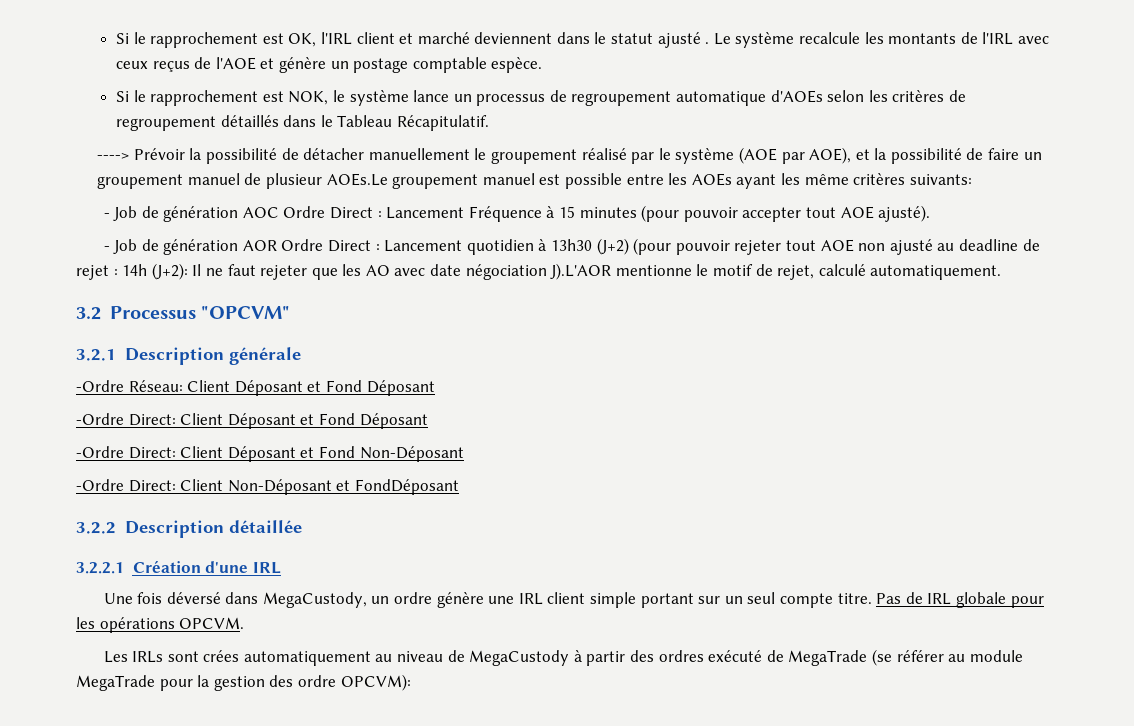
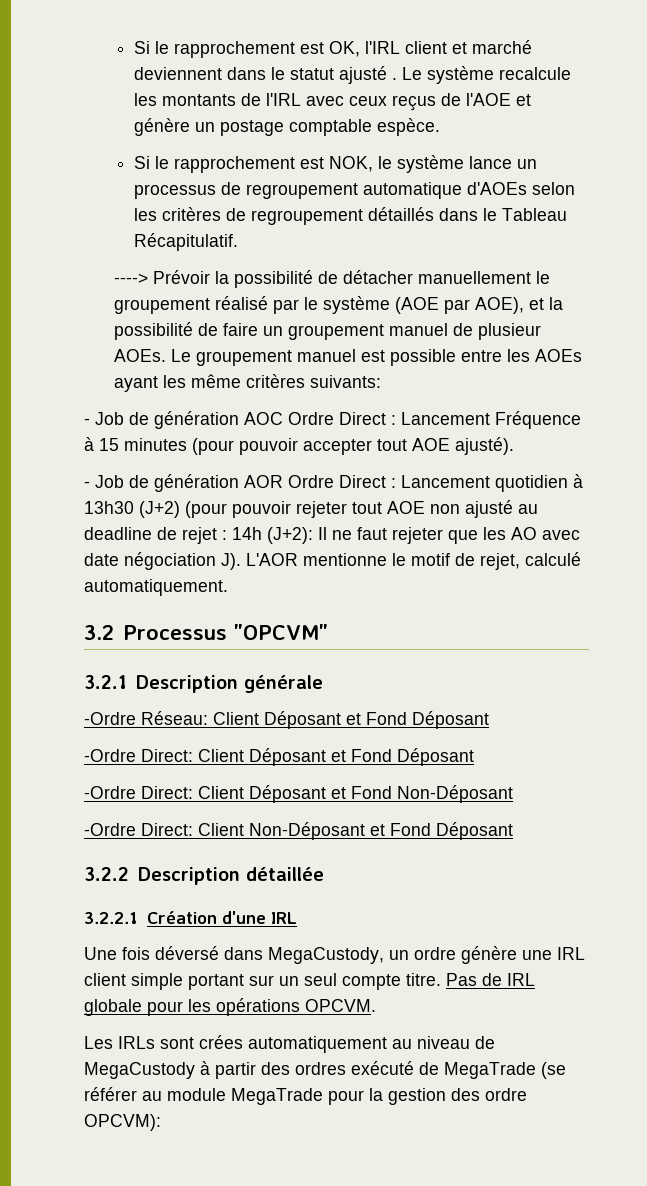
- ----> Prévoir la possibilité de détacher manuellement le groupement réalisé par le système (AOE par AOE), et la possibilité de faire un groupement manuel de plusieur AOEs.Le groupement manuel est possible entre les AOEs ayant les même critères suivants:
+ ----> Prévoir la possibilité de détacher manuellement le groupement réalisé par le système (AOE par AOE), et la possibilité de faire un groupement manuel de plusieur AOEs. Le groupement manuel est possible entre les AOEs ayant les même critères suivants:
- - Job de génération AOR Ordre Direct : Lancement quotidien à 13h30 (J+2) (pour pouvoir rejeter tout AOE non ajusté au deadline de rejet : 14h (J+2): Il ne faut rejeter que les AO avec date négociation J).L'AOR mentionne le motif de rejet, calculé automatiquement.
+ - Job de génération AOR Ordre Direct : Lancement quotidien à 13h30 (J+2) (pour pouvoir rejeter tout AOE non ajusté au deadline de rejet : 14h (J+2): Il ne faut rejeter que les AO avec date négociation J). L'AOR mentionne le motif de rejet, calculé automatiquement.
- -Ordre Direct: Client Non-Déposant et FondDéposant
+ -Ordre Direct: Client Non-Déposant et Fond Déposant

